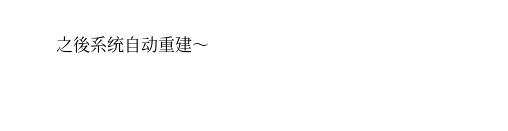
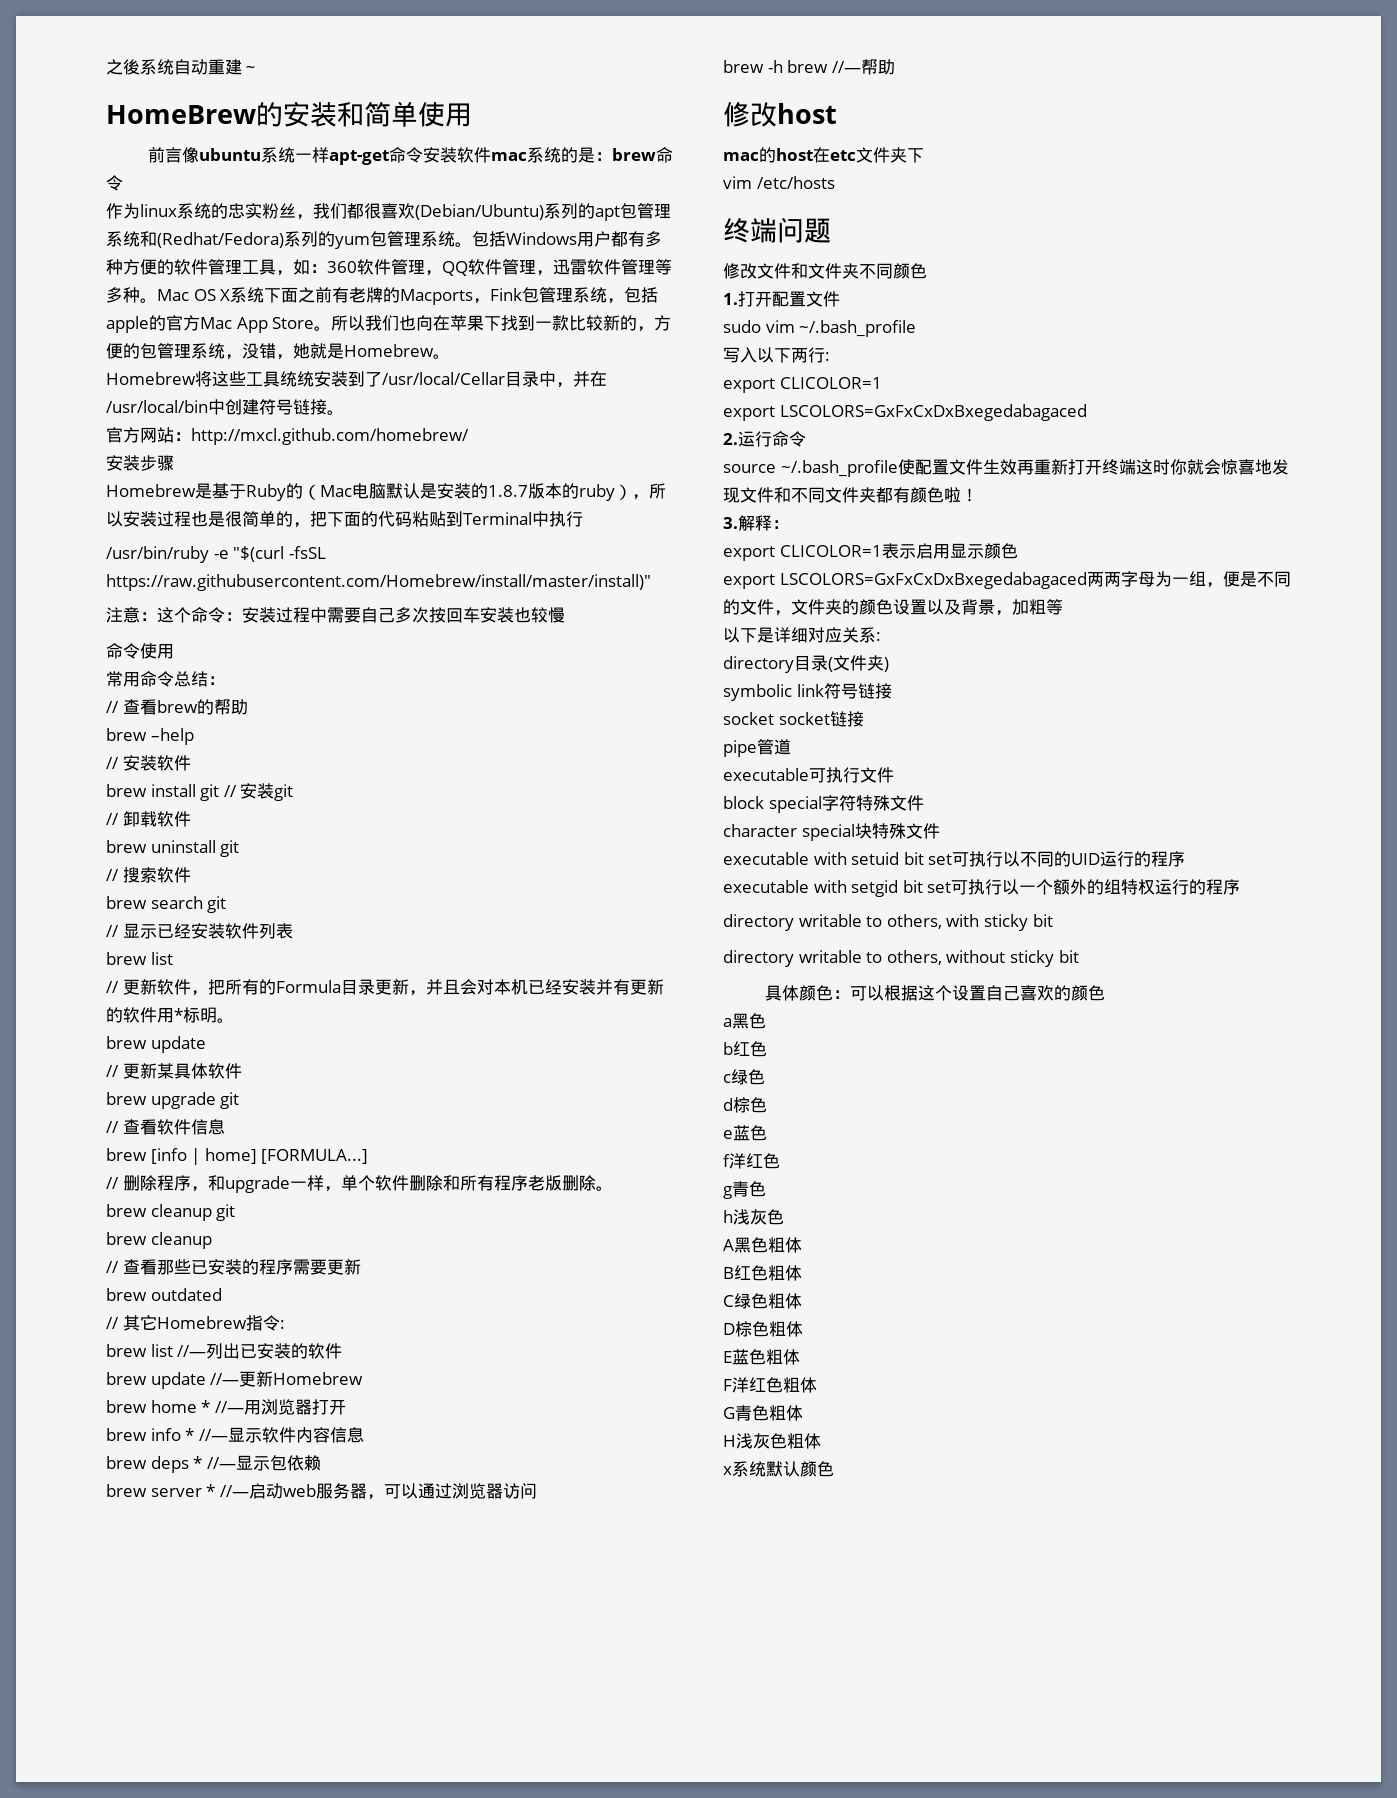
+ HomeBrew的安装和简单使用
+ 前言像ubuntu系统一样apt-get命令安装软件mac系统的是：brew命令
+ 作为linux系统的忠实粉丝，我们都很喜欢(Debian/Ubuntu)系列的apt包管理系统和(Redhat/Fedora)系列的yum包管理系统。包括Windows用户都有多种方便的软件管理工具，如：360软件管理，QQ软件管理，迅雷软件管理等多种。Mac OS X系统下面之前有老牌的Macports，Fink包管理系统，包括apple的官方Mac App Store。所以我们也向在苹果下找到一款比较新的，方便的包管理系统，没错，她就是Homebrew。
+ Homebrew将这些工具统统安装到了/usr/local/Cellar目录中，并在/usr/local/bin中创建符号链接。
+ 官方网站：http://mxcl.github.com/homebrew/
+ 安装步骤
+ Homebrew是基于Ruby的（Mac电脑默认是安装的1.8.7版本的ruby），所以安装过程也是很简单的，把下面的代码粘贴到Terminal中执行
+ /usr/bin/ruby -e "$(curl -fsSL https://raw.githubusercontent.com/Homebrew/install/master/install)"
+ 注意：这个命令：安装过程中需要自己多次按回车安装也较慢
+ 命令使用
+ 常用命令总结：
+ // 查看brew的帮助
+ brew –help
+ // 安装软件
+ brew install git // 安装git
+ // 卸载软件
+ brew uninstall git
+ // 搜索软件
+ brew search git
+ // 显示已经安装软件列表
+ brew list
+ // 更新软件，把所有的Formula目录更新，并且会对本机已经安装并有更新的软件用*标明。
+ brew update
+ // 更新某具体软件
+ brew upgrade git
+ // 查看软件信息
+ brew [info | home] [FORMULA...]
+ // 删除程序，和upgrade一样，单个软件删除和所有程序老版删除。
+ brew cleanup git
+ brew cleanup
+ // 查看那些已安装的程序需要更新
+ brew outdated
+ // 其它Homebrew指令:
+ brew list //—列出已安装的软件
+ brew update //—更新Homebrew
+ brew home * //—用浏览器打开
+ brew info * //—显示软件内容信息
+ brew deps * //—显示包依赖
+ brew server * //—启动web服务器，可以通过浏览器访问
+ brew -h brew //—帮助
+ 修改host
+ mac的host在etc文件夹下
+ vim /etc/hosts
+ 终端问题
+ 修改文件和文件夹不同颜色
+ 1.打开配置文件
+ sudo vim ~/.bash_profile
+ 写入以下两行:
+ export CLICOLOR=1
+ export LSCOLORS=GxFxCxDxBxegedabagaced
+ 2.运行命令
+ source ~/.bash_profile使配置文件生效再重新打开终端这时你就会惊喜地发现文件和不同文件夹都有颜色啦！
+ 3.解释：
+ export CLICOLOR=1表示启用显示颜色
+ export LSCOLORS=GxFxCxDxBxegedabagaced两两字母为一组，便是不同的文件，文件夹的颜色设置以及背景，加粗等
+ 以下是详细对应关系:
+ directory目录(文件夹)
+ symbolic link符号链接
+ socket socket链接
+ pipe管道
+ executable可执行文件
+ block special字符特殊文件
+ character special块特殊文件
+ executable with setuid bit set可执行以不同的UID运行的程序
+ executable with setgid bit set可执行以一个额外的组特权运行的程序
+ directory writable to others, with sticky bit
+ directory writable to others, without sticky bit
+ 具体颜色：可以根据这个设置自己喜欢的颜色
+ a黑色
+ b红色
+ c绿色
+ d棕色
+ e蓝色
+ f洋红色
+ g青色
+ h浅灰色
+ A黑色粗体
+ B红色粗体
+ C绿色粗体
+ D棕色粗体
+ E蓝色粗体
+ F洋红色粗体
+ G青色粗体
+ H浅灰色粗体
+ x系统默认颜色

